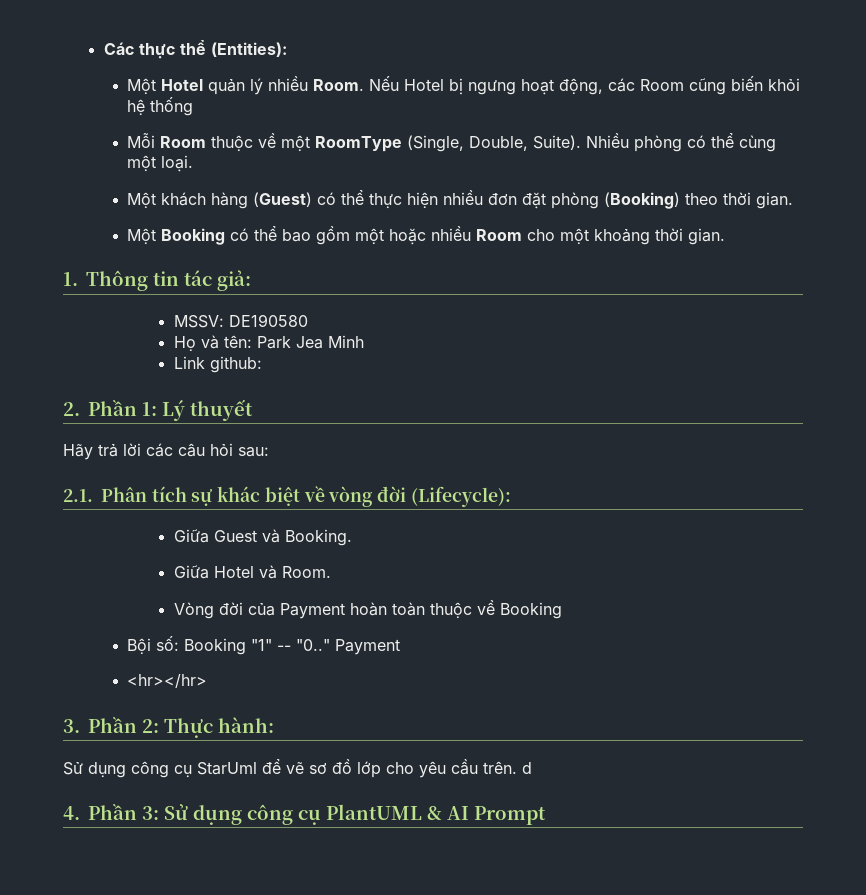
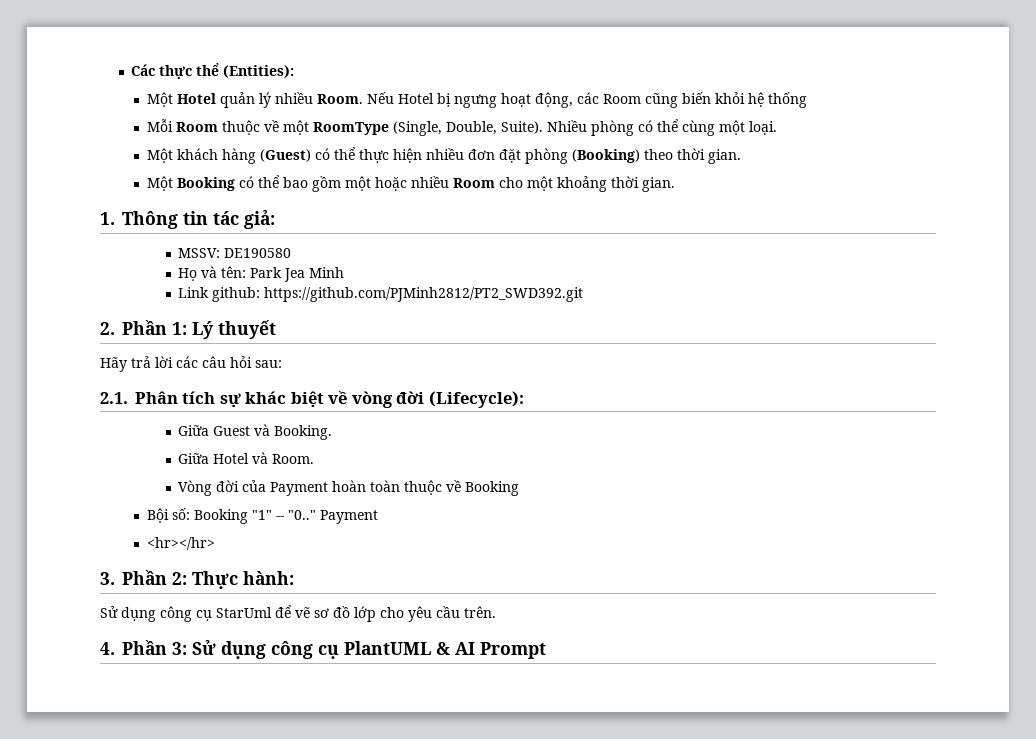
- Link github:
+ Link github: https://github.com/PJMinh2812/PT2_SWD392.git
- Sử dụng công cụ StarUml để vẽ sơ đồ lớp cho yêu cầu trên. d
+ Sử dụng công cụ StarUml để vẽ sơ đồ lớp cho yêu cầu trên.

